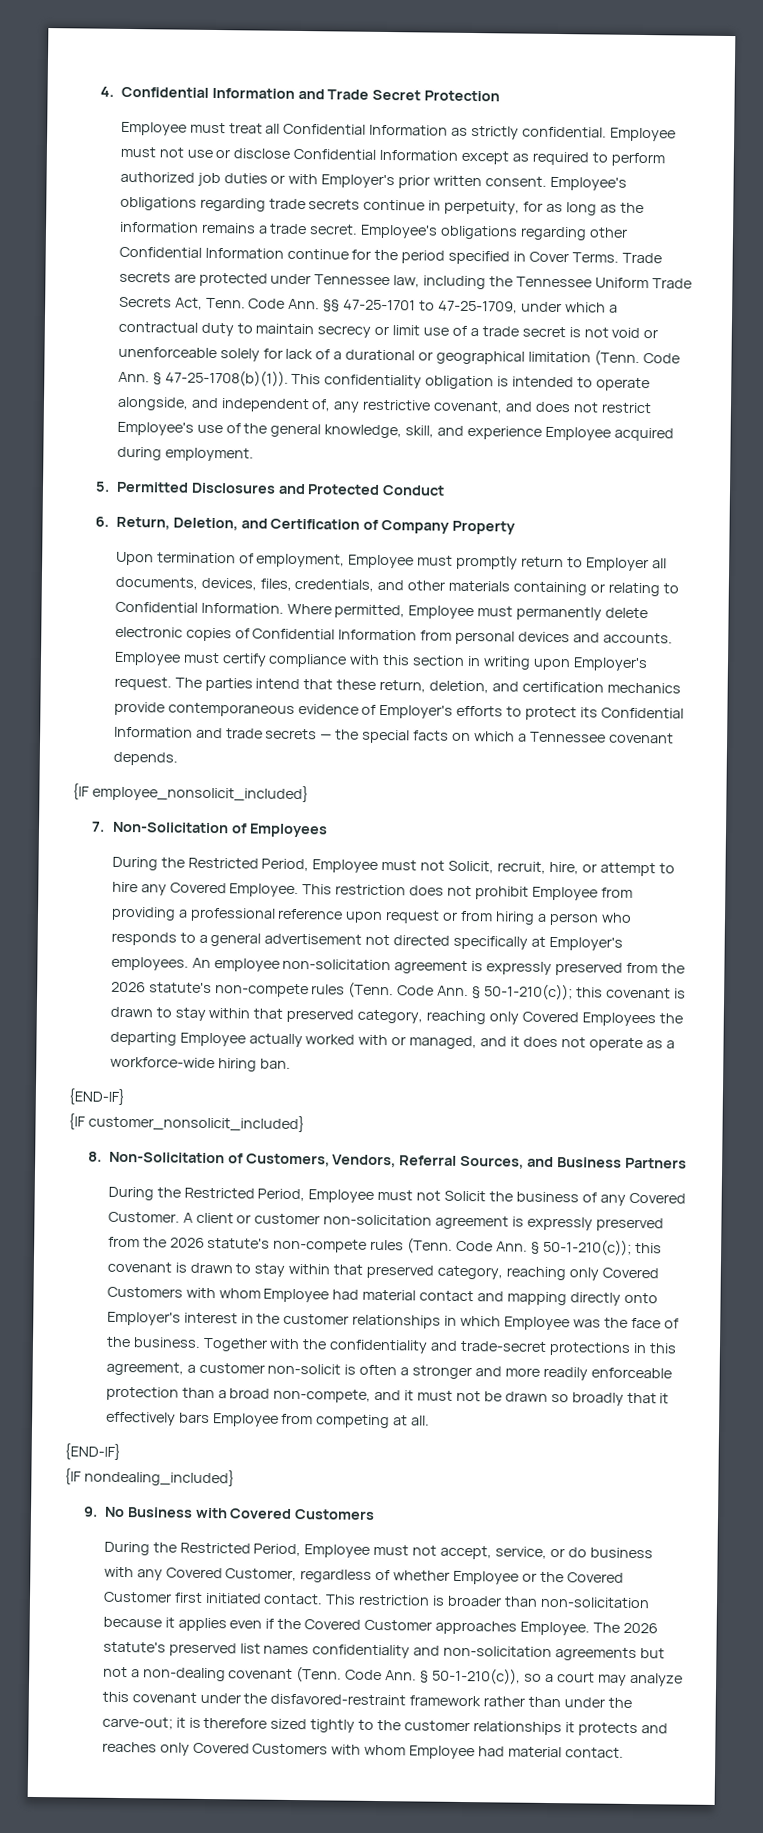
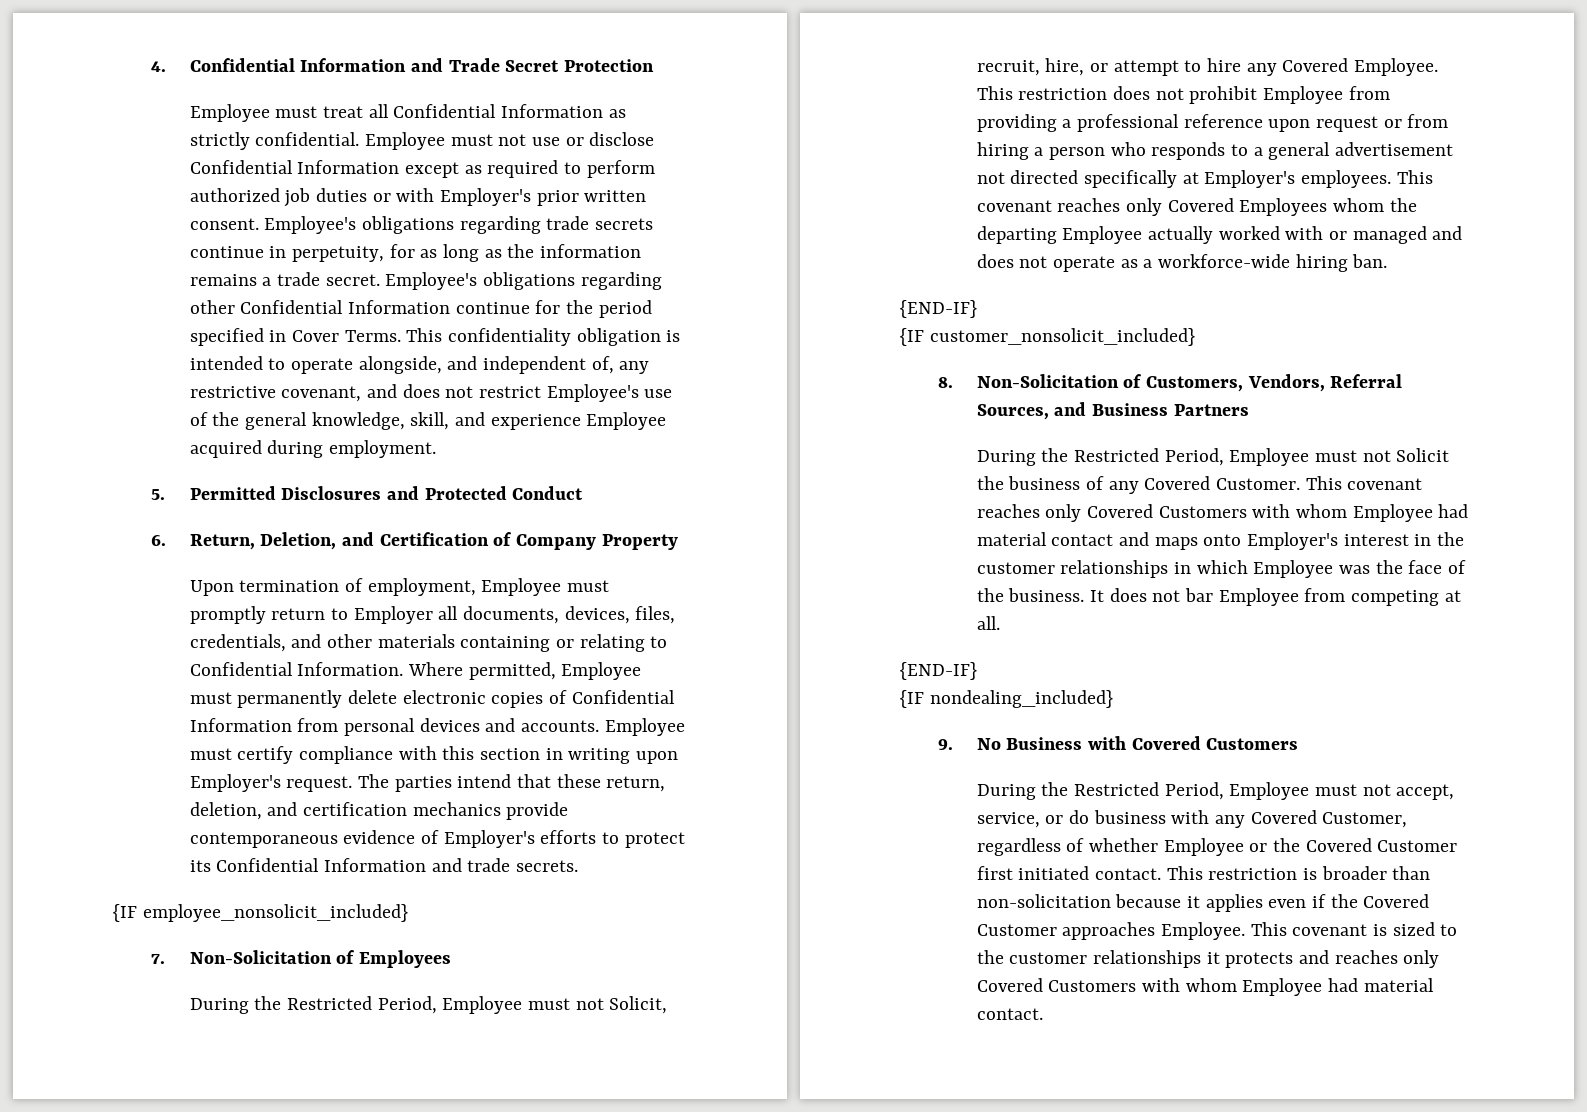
- Trade secrets are protected under Tennessee law, including the Tennessee Uniform Trade Secrets Act, Tenn. Code Ann. §§ 47-25-1701 to 47-25-1709, under which a contractual duty to maintain secrecy or limit use of a trade secret is not void or unenforceable solely for lack of a durational or geographical limitation (Tenn. Code Ann. § 47-25-1708(b)(1)).
- The parties intend that these return, deletion, and certification mechanics provide contemporaneous evidence of Employer's efforts to protect its Confidential Information and trade secrets — the special facts on which a Tennessee covenant depends.
+ The parties intend that these return, deletion, and certification mechanics provide contemporaneous evidence of Employer's efforts to protect its Confidential Information and trade secrets.
- An employee non-solicitation agreement is expressly preserved from the 2026 statute's non-compete rules (Tenn. Code Ann. § 50-1-210(c)); this covenant is drawn to stay within that preserved category, reaching only Covered Employees the departing Employee actually worked with or managed, and it does not operate as a workforce-wide hiring ban.
+ This covenant reaches only Covered Employees whom the departing Employee actually worked with or managed and does not operate as a workforce-wide hiring ban.
- A client or customer non-solicitation agreement is expressly preserved from the 2026 statute's non-compete rules (Tenn. Code Ann. § 50-1-210(c)); this covenant is drawn to stay within that preserved category, reaching only Covered Customers with whom Employee had material contact and mapping directly onto Employer's interest in the customer relationships in which Employee was the face of the business.
+ This covenant reaches only Covered Customers with whom Employee had material contact and maps onto Employer's interest in the customer relationships in which Employee was the face of the business.
- Together with the confidentiality and trade-secret protections in this agreement, a customer non-solicit is often a stronger and more readily enforceable protection than a broad non-compete, and it must not be drawn so broadly that it effectively bars Employee from competing at all.
+ It does not bar Employee from competing at all.
- The 2026 statute's preserved list names confidentiality and non-solicitation agreements but not a non-dealing covenant (Tenn. Code Ann. § 50-1-210(c)), so a court may analyze this covenant under the disfavored-restraint framework rather than under the carve-out; it is therefore sized tightly to the customer relationships it protects and reaches only Covered Customers with whom Employee had material contact.
+ This covenant is sized to the customer relationships it protects and reaches only Covered Customers with whom Employee had material contact.

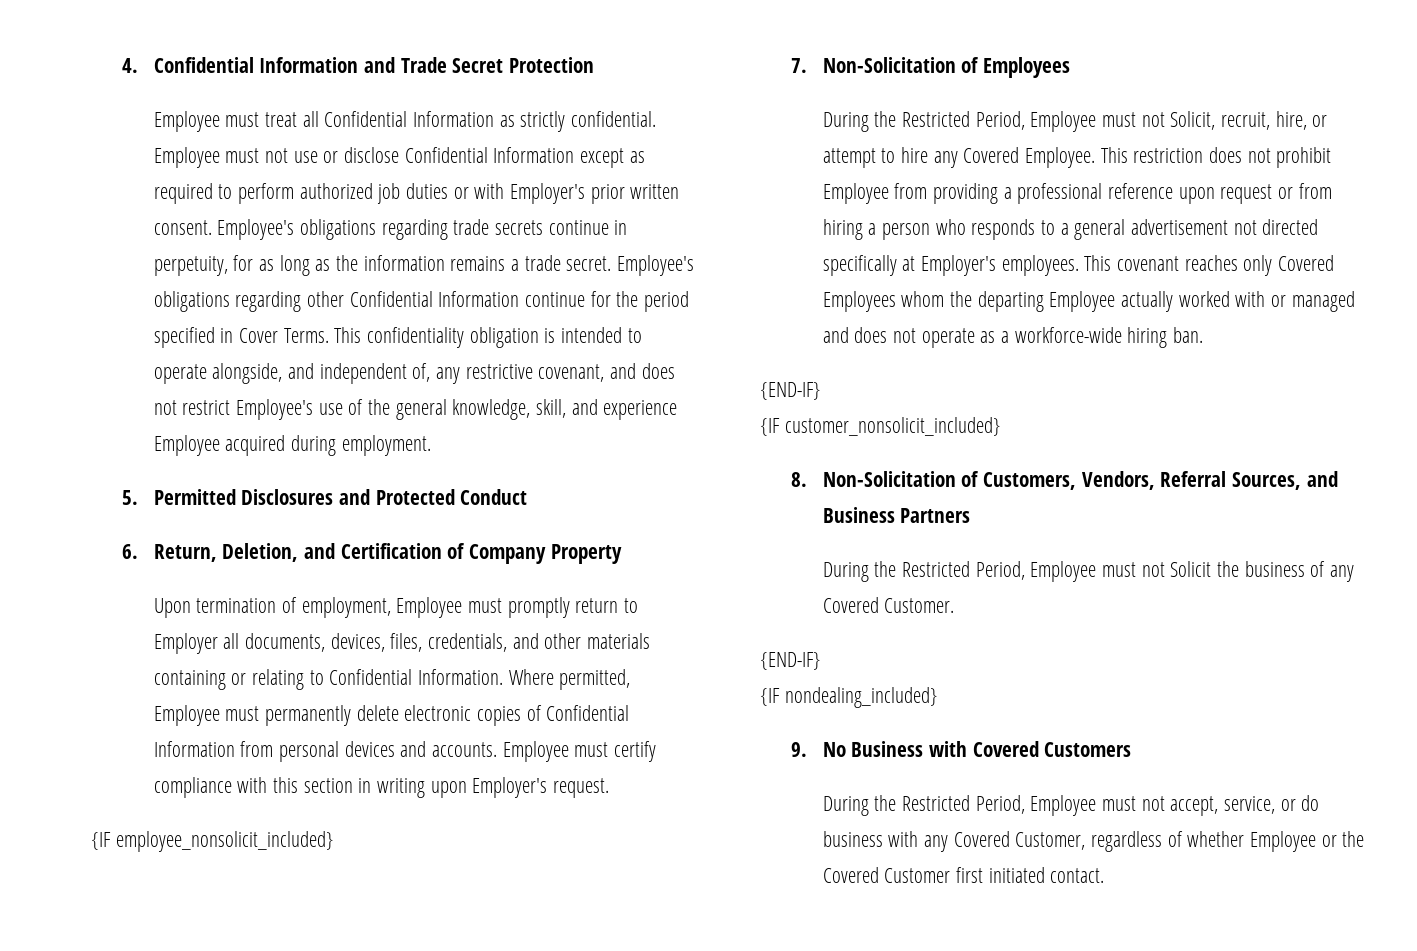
- The parties intend that these return, deletion, and certification mechanics provide contemporaneous evidence of Employer's efforts to protect its Confidential Information and trade secrets.
- This covenant reaches only Covered Customers with whom Employee had material contact and maps onto Employer's interest in the customer relationships in which Employee was the face of the business. It does not bar Employee from competing at all.
- This restriction is broader than non-solicitation because it applies even if the Covered Customer approaches Employee. This covenant is sized to the customer relationships it protects and reaches only Covered Customers with whom Employee had material contact.

